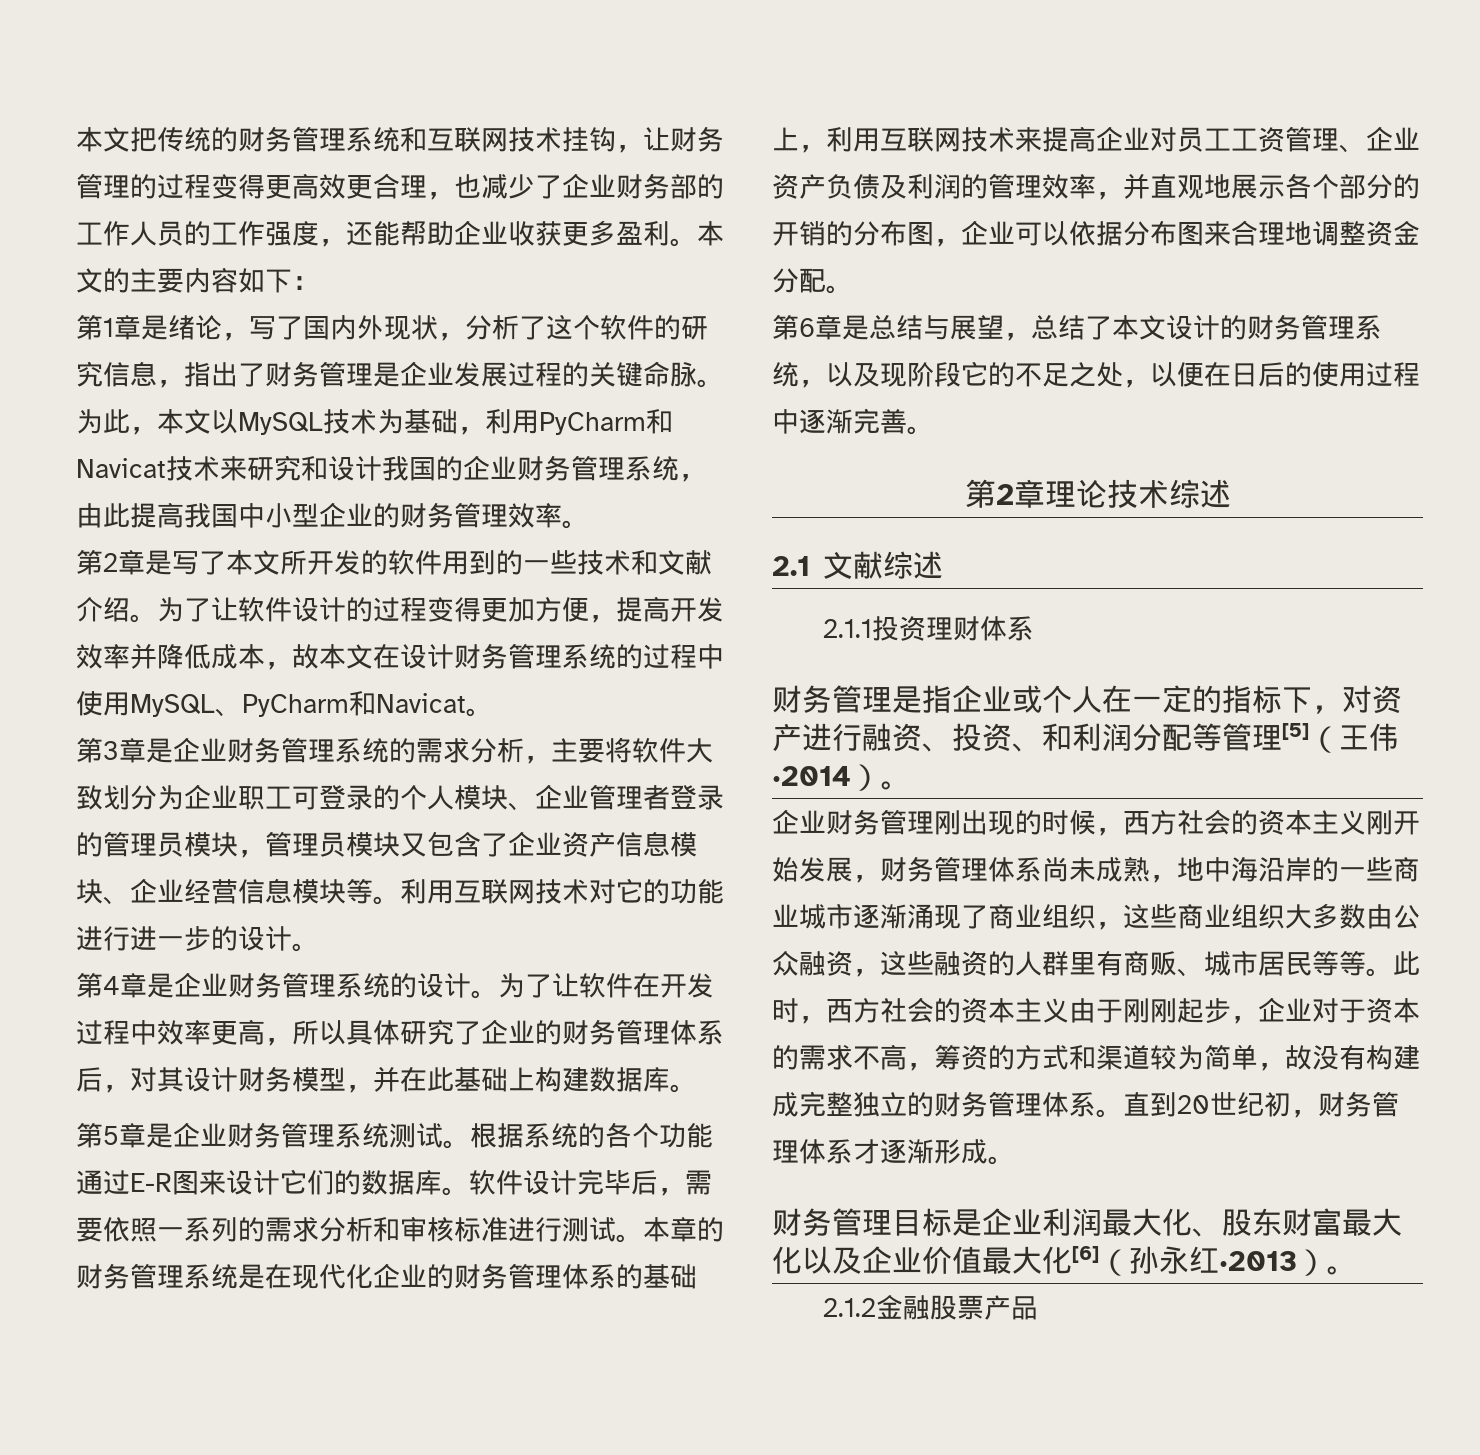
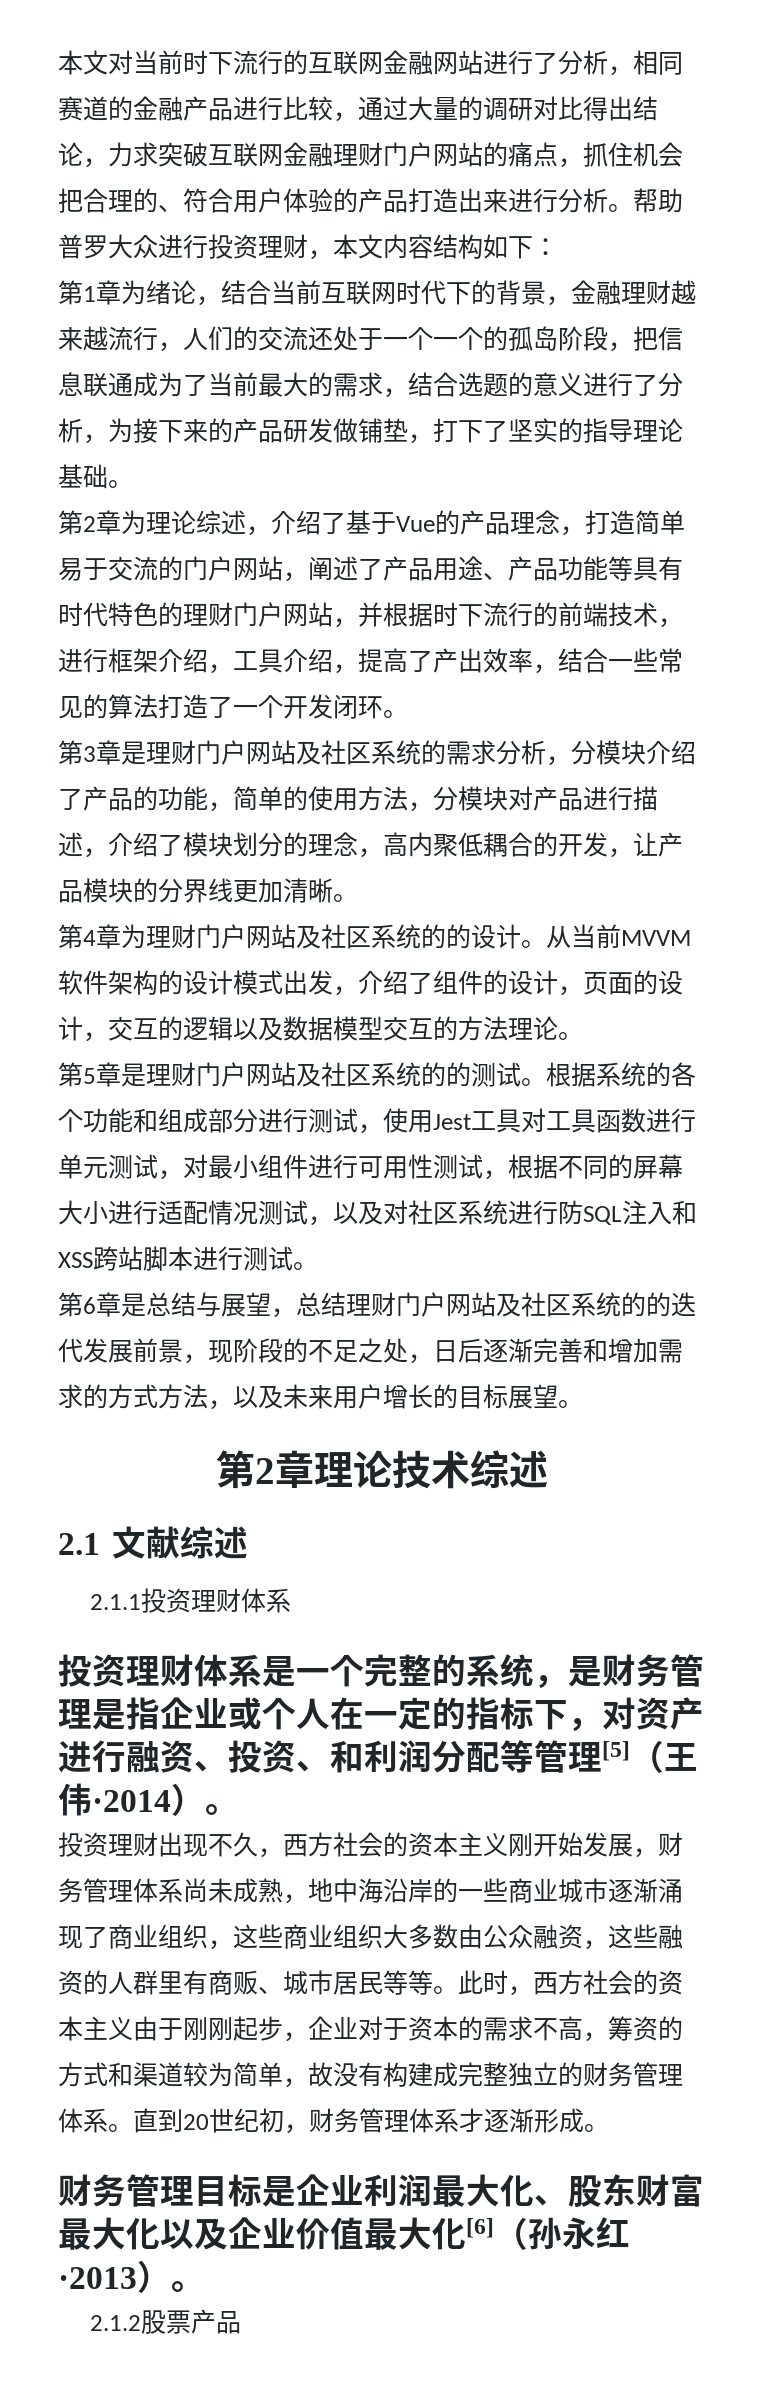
- 本文把传统的财务管理系统和互联网技术挂钩，让财务管理的过程变得更高效更合理，也减少了企业财务部的工作人员的工作强度，还能帮助企业收获更多盈利。本文的主要内容如下：
- 第1章是绪论，写了国内外现状，分析了这个软件的研究信息，指出了财务管理是企业发展过程的关键命脉。为此，本文以MySQL技术为基础，利用PyCharm和Navicat技术来研究和设计我国的企业财务管理系统，由此提高我国中小型企业的财务管理效率。
- 第2章是写了本文所开发的软件用到的一些技术和文献介绍。为了让软件设计的过程变得更加方便，提高开发效率并降低成本，故本文在设计财务管理系统的过程中使用MySQL、PyCharm和Navicat。
- 第3章是企业财务管理系统的需求分析，主要将软件大致划分为企业职工可登录的个人模块、企业管理者登录的管理员模块，管理员模块又包含了企业资产信息模块、企业经营信息模块等。利用互联网技术对它的功能进行进一步的设计。
- 第4章是企业财务管理系统的设计。为了让软件在开发过程中效率更高，所以具体研究了企业的财务管理体系后，对其设计财务模型，并在此基础上构建数据库。
- 第5章是企业财务管理系统测试。
+ 本文对当前时下流行的互联网金融网站进行了分析，相同赛道的金融产品进行比较，通过大量的调研对比得出结论，力求突破互联网金融理财门户网站的痛点，抓住机会把合理的、符合用户体验的产品打造出来进行分析。帮助普罗大众进行投资理财，本文内容结构如下：
+ 第1章为绪论，结合当前互联网时代下的背景，金融理财越来越流行，人们的交流还处于一个一个的孤岛阶段，把信息联通成为了当前最大的需求，结合选题的意义进行了分析，为接下来的产品研发做铺垫，打下了坚实的指导理论基础。
+ 第2章为理论综述，介绍了基于Vue的产品理念，打造简单易于交流的门户网站，阐述了产品用途、产品功能等具有时代特色的理财门户网站，并根据时下流行的前端技术，进行框架介绍，工具介绍，提高了产出效率，结合一些常见的算法打造了一个开发闭环。
+ 第3章是理财门户网站及社区系统的需求分析，分模块介绍了产品的功能，简单的使用方法，分模块对产品进行描述，介绍了模块划分的理念，高内聚低耦合的开发，让产品模块的分界线更加清晰。
+ 第4章为理财门户网站及社区系统的的设计。从当前MVVM软件架构的设计模式出发，介绍了组件的设计，页面的设计，交互的逻辑以及数据模型交互的方法理论。
+ 第5章是理财门户网站及社区系统的的测试。
- 根据系统的各个功能通过E-R图来设计它们的数据库。软件设计完毕后，需要依照一系列的需求分析和审核标准进行测试。本章的财务管理系统是在现代化企业的财务管理体系的基础上，利用互联网技术来提高企业对员工工资管理、企业资产负债及利润的管理效率，并直观地展示各个部分的开销的分布图，企业可以依据分布图来合理地调整资金分配。
+ 根据系统的各个功能和组成部分进行测试，使用Jest工具对工具函数进行单元测试，对最小组件进行可用性测试，根据不同的屏幕大小进行适配情况测试，以及对社区系统进行防SQL注入和XSS跨站脚本进行测试。
- 第6章是总结与展望，总结了本文设计的财务管理系统，以及现阶段它的不足之处，以便在日后的使用过程中逐渐完善。
+ 第6章是总结与展望，总结理财门户网站及社区系统的的迭代发展前景，现阶段的不足之处，日后逐渐完善和增加需求的方式方法，以及未来用户增长的目标展望。
- 财务管理是指企业或个人在一定的指标下，对资产进行融资、投资、和利润分配等管理[5]（王伟·2014）。
+ 投资理财体系是一个完整的系统，是财务管理是指企业或个人在一定的指标下，对资产进行融资、投资、和利润分配等管理[5]（王伟·2014）。
- 企业财务管理刚出现的时候，西方社会的资本主义刚开始发展，财务管理体系尚未成熟，地中海沿岸的一些商业城市逐渐涌现了商业组织，这些商业组织大多数由公众融资，这些融资的人群里有商贩、城市居民等等。
+ 投资理财出现不久，西方社会的资本主义刚开始发展，财务管理体系尚未成熟，地中海沿岸的一些商业城市逐渐涌现了商业组织，这些商业组织大多数由公众融资，这些融资的人群里有商贩、城市居民等等。
- 2.1.2金融股票产品
+ 2.1.2股票产品

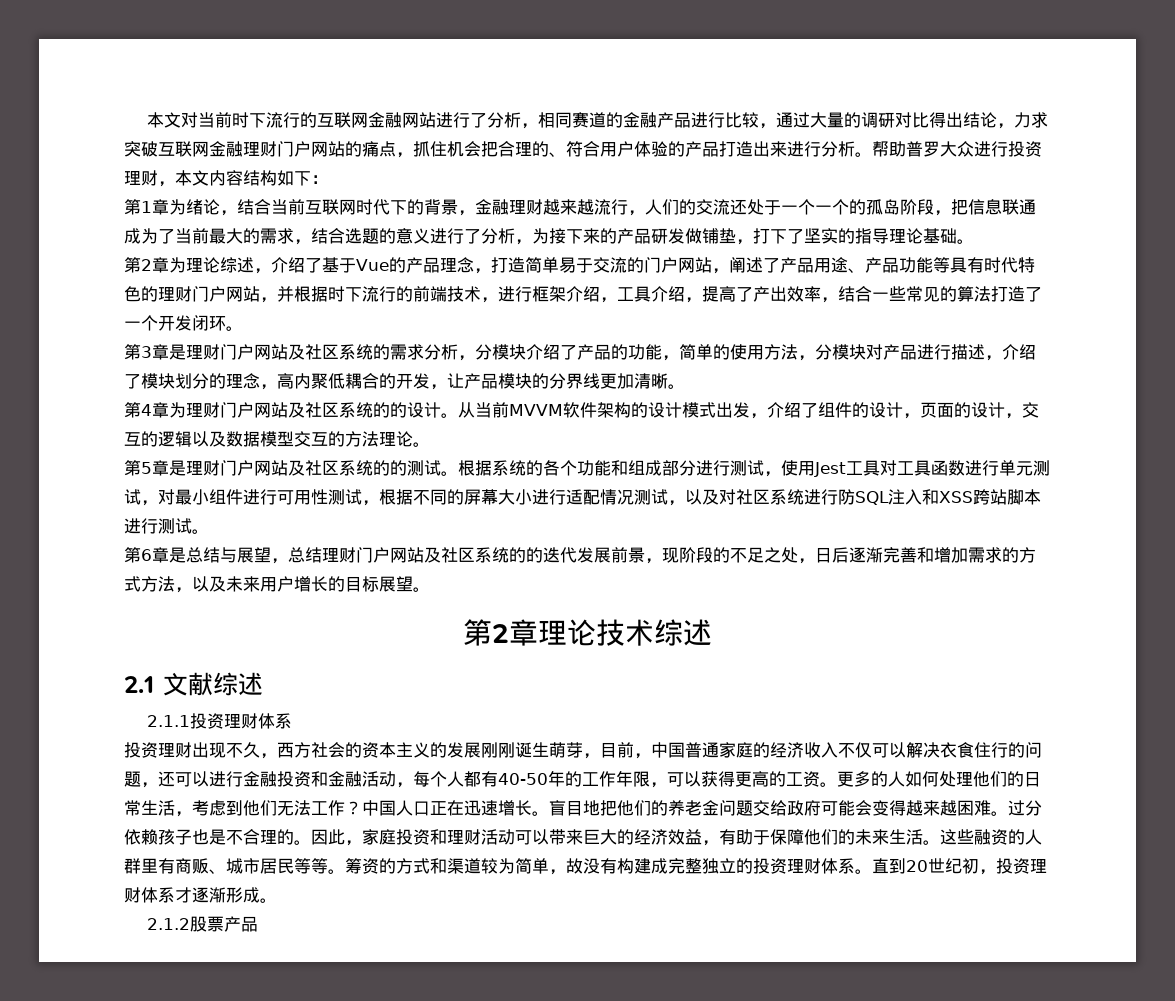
- 投资理财体系是一个完整的系统，是财务管理是指企业或个人在一定的指标下，对资产进行融资、投资、和利润分配等管理[5]（王伟·2014）。
- 投资理财出现不久，西方社会的资本主义刚开始发展，财务管理体系尚未成熟，地中海沿岸的一些商业城市逐渐涌现了商业组织，这些商业组织大多数由公众融资，这些融资的人群里有商贩、城市居民等等。
+ 投资理财出现不久，西方社会的资本主义的发展刚刚诞生萌芽，目前，中国普通家庭的经济收入不仅可以解决衣食住行的问题，还可以进行金融投资和金融活动，每个人都有40-50年的工作年限，可以获得更高的工资。更多的人如何处理他们的日常生活，考虑到他们无法工作？中国人口正在迅速增长。盲目地把他们的养老金问题交给政府可能会变得越来越困难。过分依赖孩子也是不合理的。因此，家庭投资和理财活动可以带来巨大的经济效益，有助于保障他们的未来生活。这些融资的人群里有商贩、城市居民等等。
- 此时，西方社会的资本主义由于刚刚起步，企业对于资本的需求不高，筹资的方式和渠道较为简单，故没有构建成完整独立的财务管理体系。
+ 筹资的方式和渠道较为简单，故没有构建成完整独立的投资理财体系。
- 直到20世纪初，财务管理体系才逐渐形成。
+ 直到20世纪初，投资理财体系才逐渐形成。
- 财务管理目标是企业利润最大化、股东财富最大化以及企业价值最大化[6]（孙永红·2013）。

